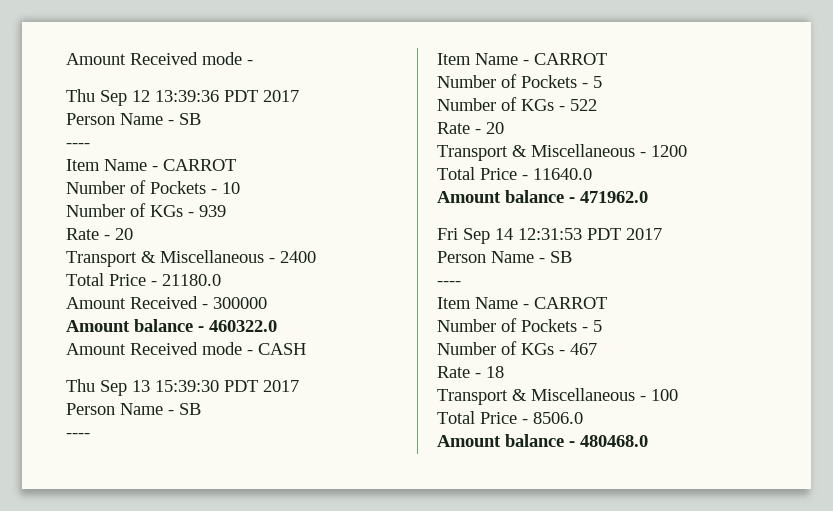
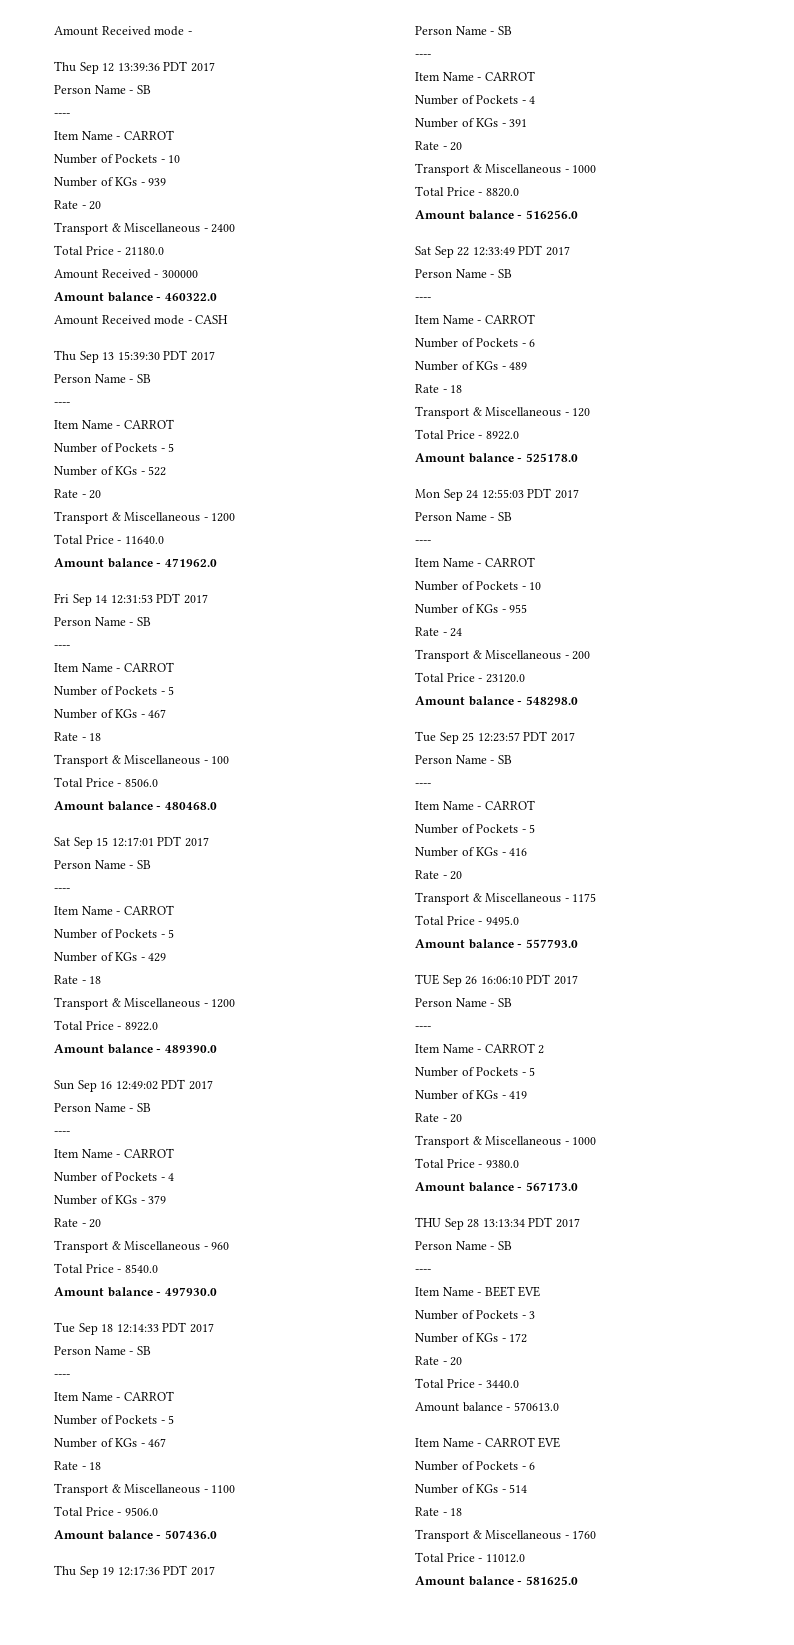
+ Sat Sep 15 12:17:01 PDT 2017
+ Person Name - SB
+ ----
+ Item Name - CARROT
+ Number of Pockets - 5
+ Number of KGs - 429
+ Rate - 18
+ Transport & Miscellaneous - 1200
+ Total Price - 8922.0
+ Amount balance - 489390.0
+ Sun Sep 16 12:49:02 PDT 2017
+ Person Name - SB
+ ----
+ Item Name - CARROT
+ Number of Pockets - 4
+ Number of KGs - 379
+ Rate - 20
+ Transport & Miscellaneous - 960
+ Total Price - 8540.0
+ Amount balance - 497930.0
+ Tue Sep 18 12:14:33 PDT 2017
+ Person Name - SB
+ ----
+ Item Name - CARROT
+ Number of Pockets - 5
+ Number of KGs - 467
+ Rate - 18
+ Transport & Miscellaneous - 1100
+ Total Price - 9506.0
+ Amount balance - 507436.0
+ Thu Sep 19 12:17:36 PDT 2017
+ Person Name - SB
+ ----
+ Item Name - CARROT
+ Number of Pockets - 4
+ Number of KGs - 391
+ Rate - 20
+ Transport & Miscellaneous - 1000
+ Total Price - 8820.0
+ Amount balance - 516256.0
+ Sat Sep 22 12:33:49 PDT 2017
+ Person Name - SB
+ ----
+ Item Name - CARROT
+ Number of Pockets - 6
+ Number of KGs - 489
+ Rate - 18
+ Transport & Miscellaneous - 120
+ Total Price - 8922.0
+ Amount balance - 525178.0
+ Mon Sep 24 12:55:03 PDT 2017
+ Person Name - SB
+ ----
+ Item Name - CARROT
+ Number of Pockets - 10
+ Number of KGs - 955
+ Rate - 24
+ Transport & Miscellaneous - 200
+ Total Price - 23120.0
+ Amount balance - 548298.0
+ Tue Sep 25 12:23:57 PDT 2017
+ Person Name - SB
+ ----
+ Item Name - CARROT
+ Number of Pockets - 5
+ Number of KGs - 416
+ Rate - 20
+ Transport & Miscellaneous - 1175
+ Total Price - 9495.0
+ Amount balance - 557793.0
+ TUE Sep 26 16:06:10 PDT 2017
+ Person Name - SB
+ ----
+ Item Name - CARROT 2
+ Number of Pockets - 5
+ Number of KGs - 419
+ Rate - 20
+ Transport & Miscellaneous - 1000
+ Total Price - 9380.0
+ Amount balance - 567173.0
+ THU Sep 28 13:13:34 PDT 2017
+ Person Name - SB
+ ----
+ Item Name - BEET EVE
+ Number of Pockets - 3
+ Number of KGs - 172
+ Rate - 20
+ Total Price - 3440.0
+ Amount balance - 570613.0
+ Item Name - CARROT EVE
+ Number of Pockets - 6
+ Number of KGs - 514
+ Rate - 18
+ Transport & Miscellaneous - 1760
+ Total Price - 11012.0
+ Amount balance - 581625.0

